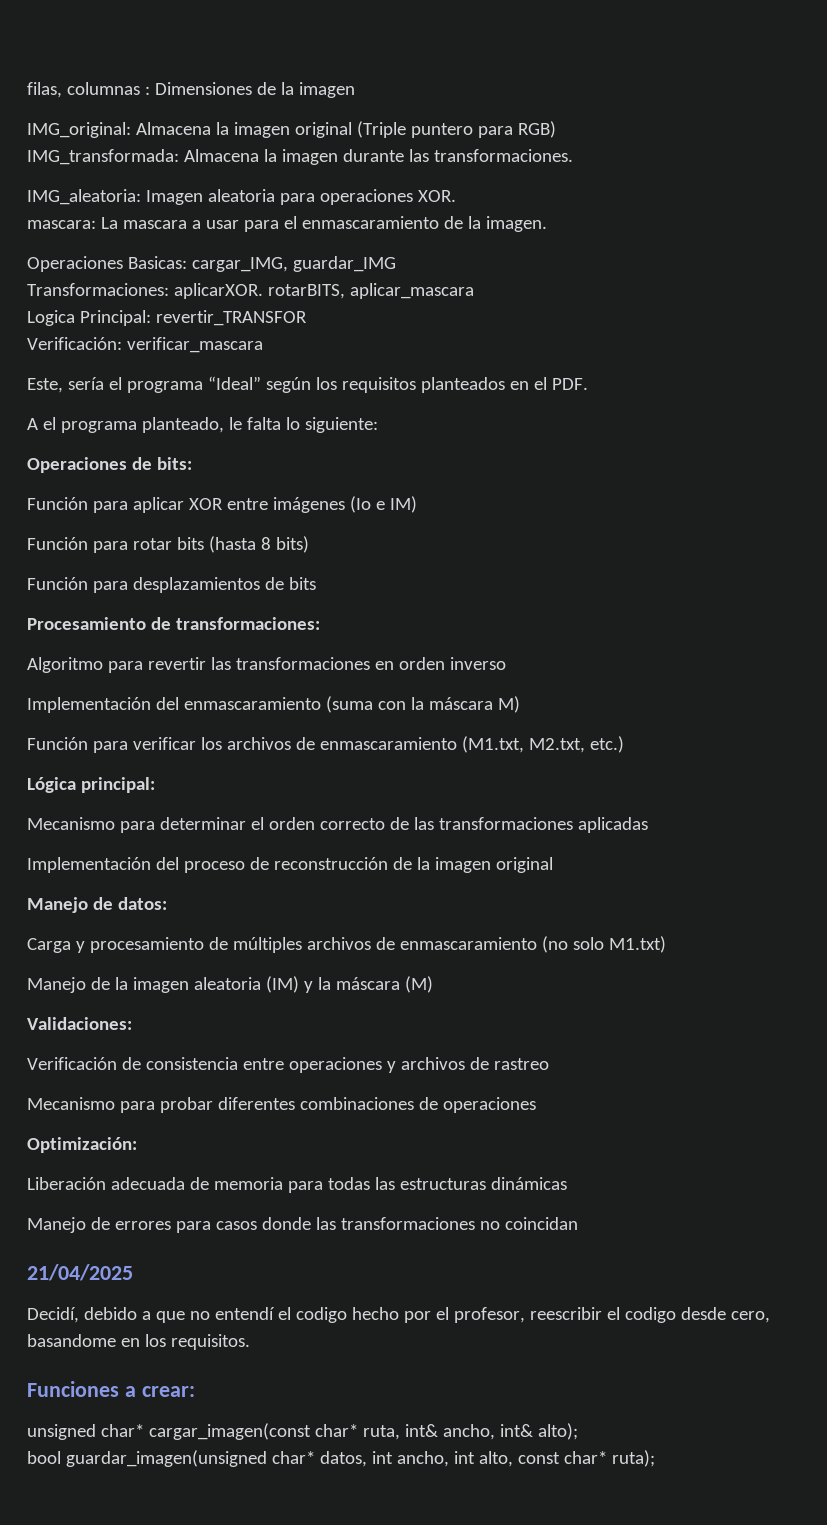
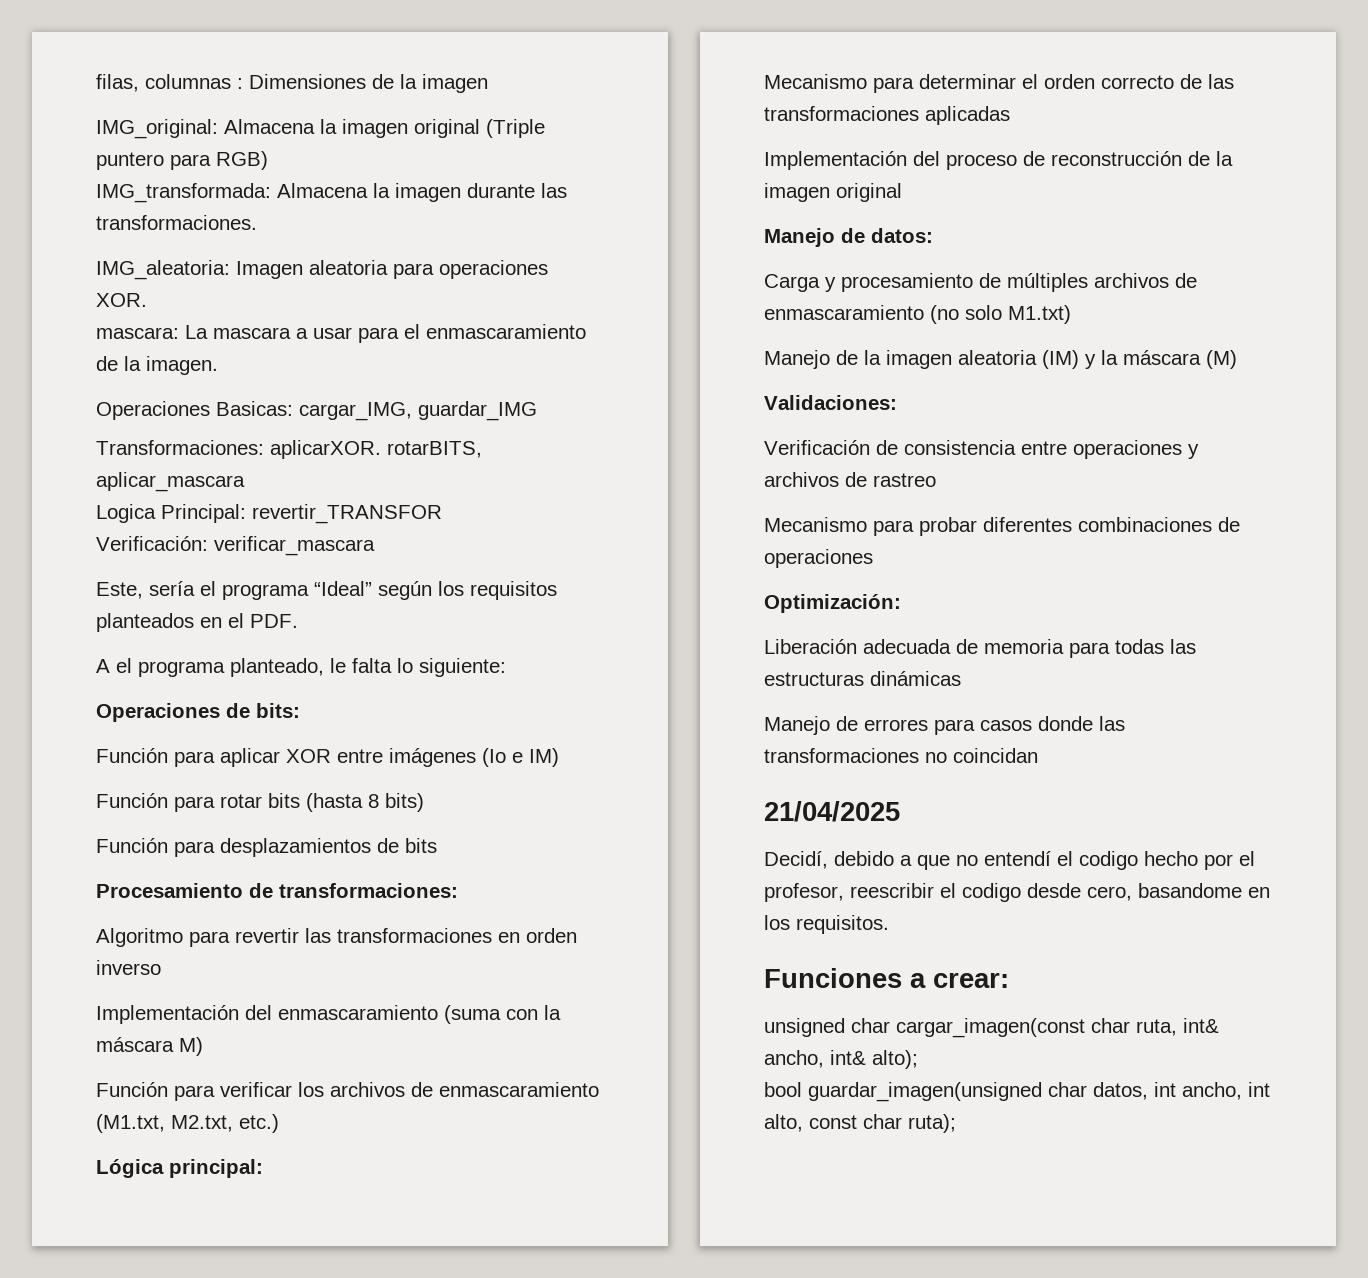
- unsigned char* cargar_imagen(const char* ruta, int& ancho, int& alto);
+ unsigned char cargar_imagen(const char ruta, int& ancho, int& alto);
- bool guardar_imagen(unsigned char* datos, int ancho, int alto, const char* ruta);
+ bool guardar_imagen(unsigned char datos, int ancho, int alto, const char ruta);

